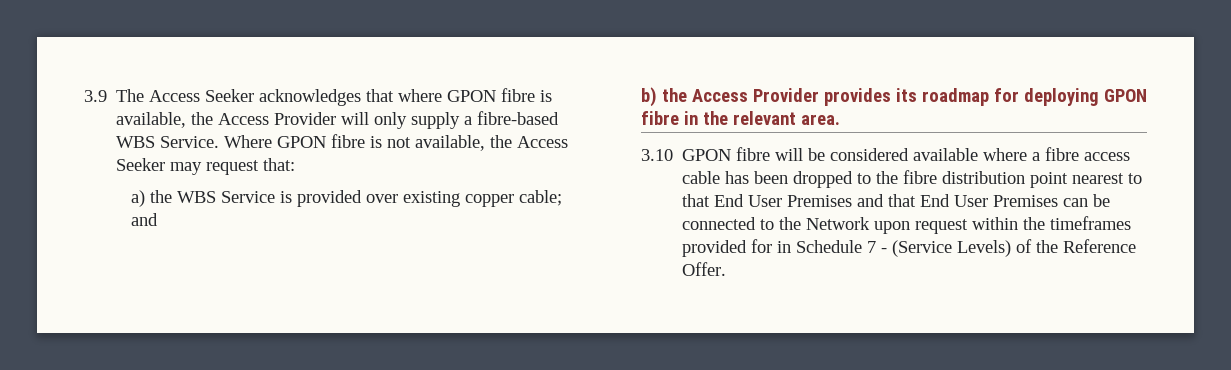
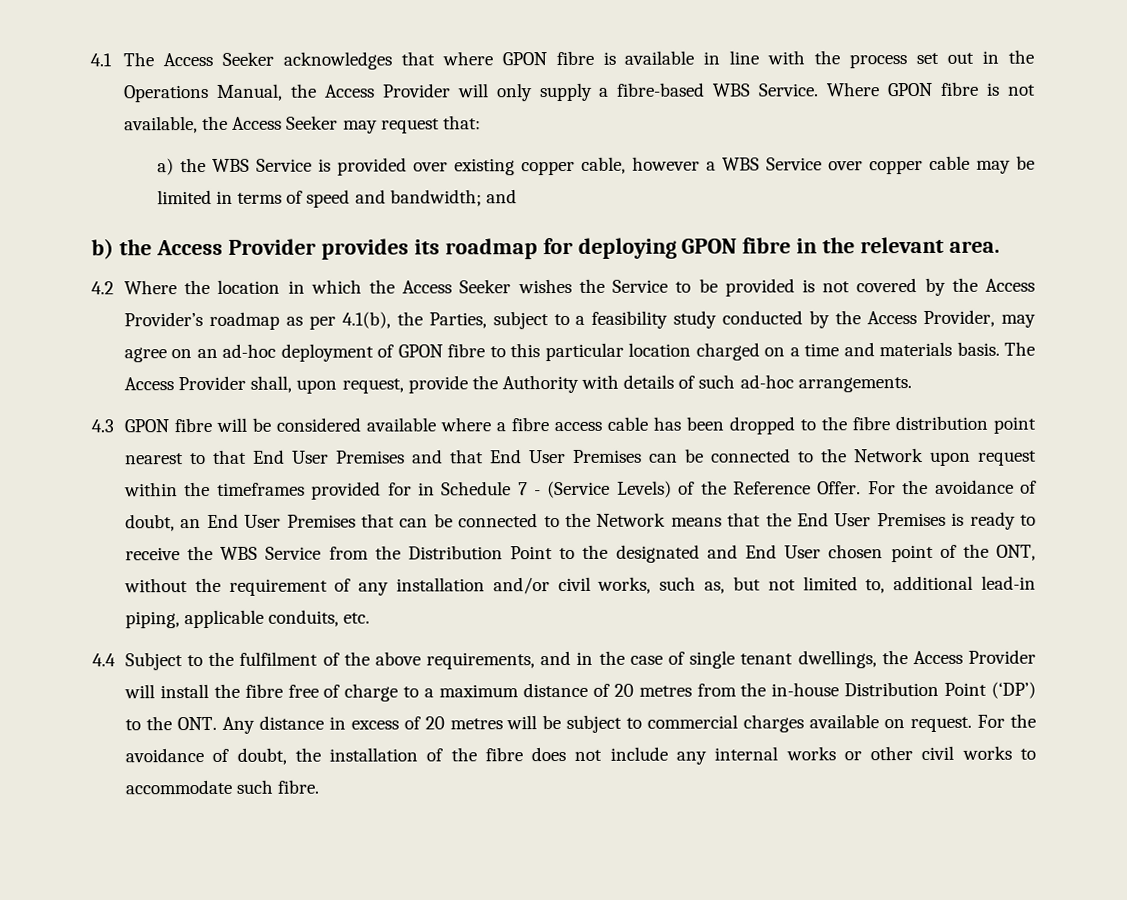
- 3.9 The Access Seeker acknowledges that where GPON fibre is available, the Access Provider will only supply a fibre-based WBS Service.
+ 4.1 The Access Seeker acknowledges that where GPON fibre is available in line with the process set out in the Operations Manual, the Access Provider will only supply a fibre-based WBS Service.
- a) the WBS Service is provided over existing copper cable; and
+ a) the WBS Service is provided over existing copper cable, however a WBS Service over copper cable may be limited in terms of speed and bandwidth; and
- 3.10 GPON fibre will be considered available where a fibre access cable has been dropped to the fibre distribution point nearest to that End User Premises and that End User Premises can be connected to the Network upon request within the timeframes provided for in Schedule 7 - (Service Levels) of the Reference Offer.
+ 4.2 Where the location in which the Access Seeker wishes the Service to be provided is not covered by the Access Provider’s roadmap as per 4.1(b), the Parties, subject to a feasibility study conducted by the Access Provider, may agree on an ad-hoc deployment of GPON fibre to this particular location charged on a time and materials basis. The Access Provider shall, upon request, provide the Authority with details of such ad-hoc arrangements.
+ 4.3 GPON fibre will be considered available where a fibre access cable has been dropped to the fibre distribution point nearest to that End User Premises and that End User Premises can be connected to the Network upon request within the timeframes provided for in Schedule 7 - (Service Levels) of the Reference Offer.
+ For the avoidance of doubt, an End User Premises that can be connected to the Network means that the End User Premises is ready to receive the WBS Service from the Distribution Point to the designated and End User chosen point of the ONT, without the requirement of any installation and/or civil works, such as, but not limited to, additional lead-in piping, applicable conduits, etc.
+ 4.4 Subject to the fulfilment of the above requirements, and in the case of single tenant dwellings, the Access Provider will install the fibre free of charge to a maximum distance of 20 metres from the in-house Distribution Point (‘DP’) to the ONT. Any distance in excess of 20 metres will be subject to commercial charges available on request. For the avoidance of doubt, the installation of the fibre does not include any internal works or other civil works to accommodate such fibre.

